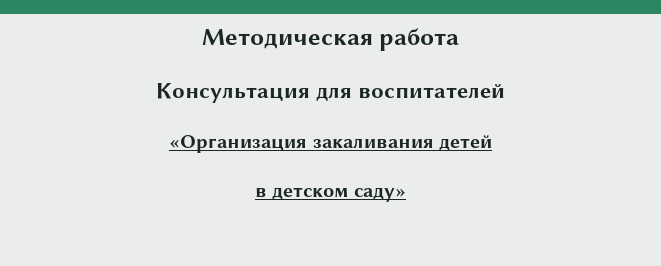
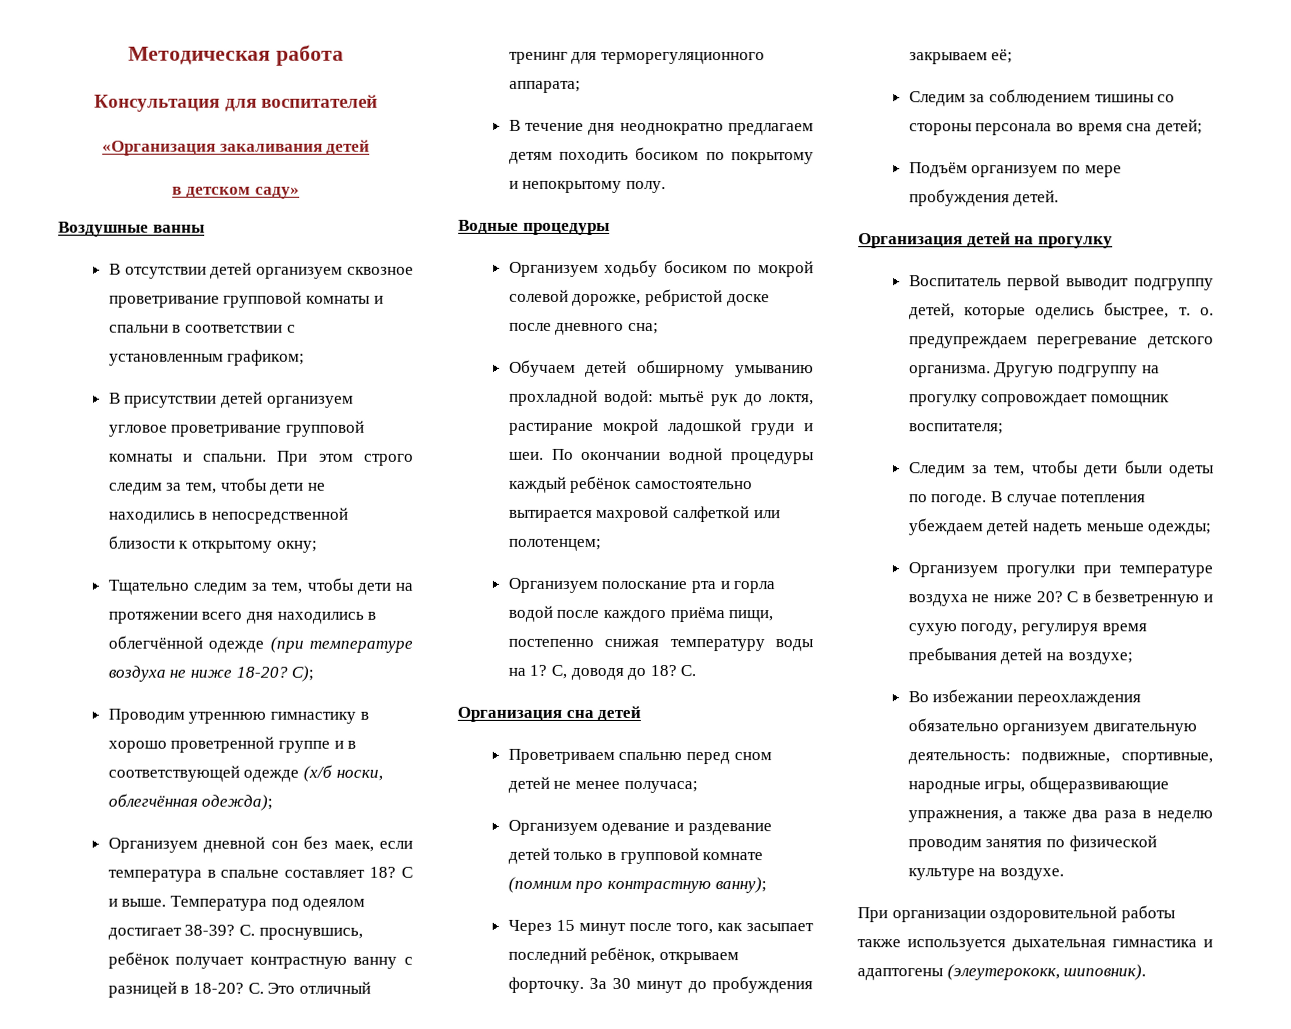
+ Воздушные ванны
+ В отсутствии детей организуем сквозное проветривание групповой комнаты и спальни в соответствии с установленным графиком;
+ В присутствии детей организуем угловое проветривание групповой комнаты и спальни. При этом строго следим за тем, чтобы дети не находились в непосредственной близости к открытому окну;
+ Тщательно следим за тем, чтобы дети на протяжении всего дня находились в облегчённой одежде (при температуре воздуха не ниже 18-20? С);
+ Проводим утреннюю гимнастику в хорошо проветренной группе и в соответствующей одежде (х/б носки, облегчённая одежда);
+ Организуем дневной сон без маек, если температура в спальне составляет 18? С и выше. Температура под одеялом достигает 38-39? С. проснувшись, ребёнок получает контрастную ванну с разницей в 18-20? С. Это отличный тренинг для терморегуляционного аппарата;
+ В течение дня неоднократно предлагаем детям походить босиком по покрытому и непокрытому полу.
+ Водные процедуры
+ Организуем ходьбу босиком по мокрой солевой дорожке, ребристой доске после дневного сна;
+ Обучаем детей обширному умыванию прохладной водой: мытьё рук до локтя, растирание мокрой ладошкой груди и шеи. По окончании водной процедуры каждый ребёнок самостоятельно вытирается махровой салфеткой или полотенцем;
+ Организуем полоскание рта и горла водой после каждого приёма пищи, постепенно снижая температуру воды на 1? С, доводя до 18? С.
+ Организация сна детей
+ Проветриваем спальню перед сном детей не менее получаса;
+ Организуем одевание и раздевание детей только в групповой комнате (помним про контрастную ванну);
+ Через 15 минут после того, как засыпает последний ребёнок, открываем форточку. За 30 минут до пробуждения закрываем её;
+ Следим за соблюдением тишины со стороны персонала во время сна детей;
+ Подъём организуем по мере пробуждения детей.
+ Организация детей на прогулку
+ Воспитатель первой выводит подгруппу детей, которые оделись быстрее, т. о. предупреждаем перегревание детского организма. Другую подгруппу на прогулку сопровождает помощник воспитателя;
+ Следим за тем, чтобы дети были одеты по погоде. В случае потепления убеждаем детей надеть меньше одежды;
+ Организуем прогулки при температуре воздуха не ниже 20? С в безветренную и сухую погоду, регулируя время пребывания детей на воздухе;
+ Во избежании переохлаждения обязательно организуем двигательную деятельность: подвижные, спортивные, народные игры, общеразвивающие упражнения, а также два раза в неделю проводим занятия по физической культуре на воздухе.
+ При организации оздоровительной работы также используется дыхательная гимнастика и адаптогены (элеутерококк, шиповник).

